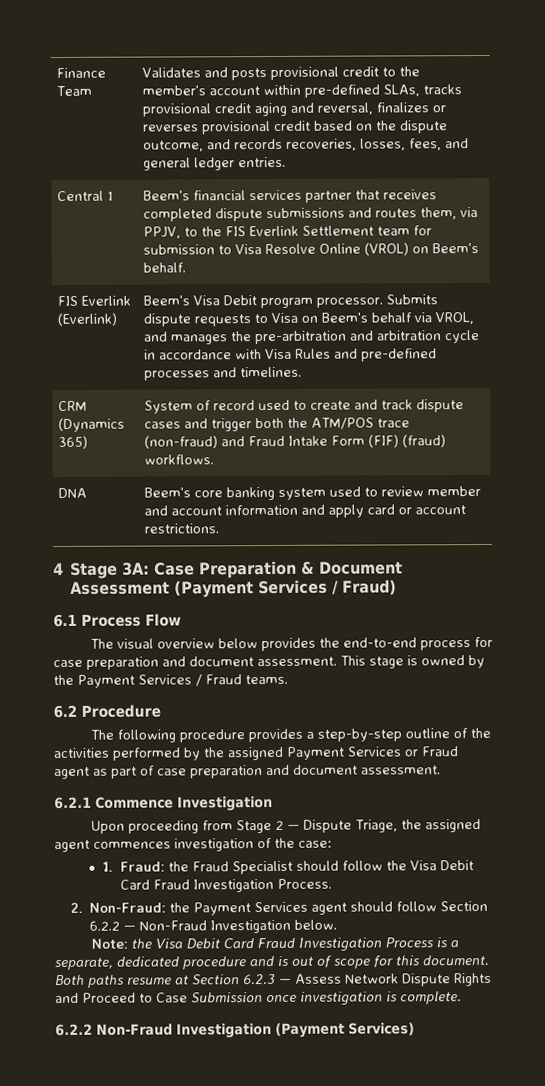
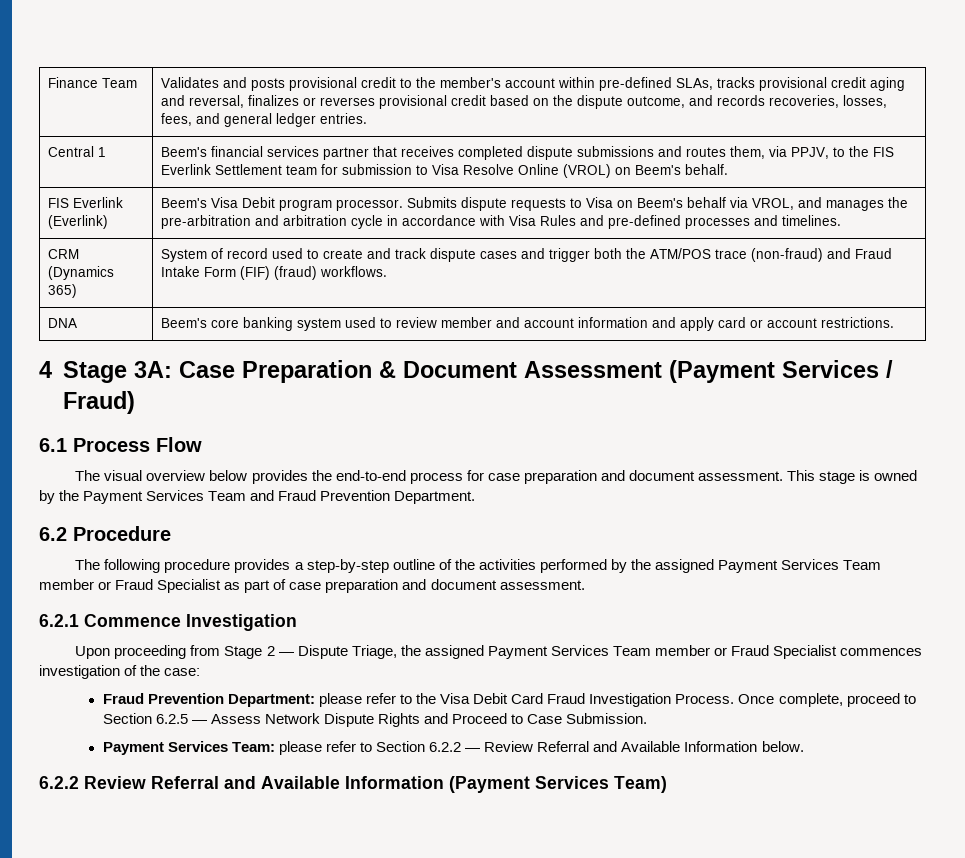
- This stage is owned by the Payment Services / Fraud teams.
+ This stage is owned by the Payment Services Team and Fraud Prevention Department.
- The following procedure provides a step-by-step outline of the activities performed by the assigned Payment Services or Fraud agent as part of case preparation and document assessment.
+ The following procedure provides a step-by-step outline of the activities performed by the assigned Payment Services Team member or Fraud Specialist as part of case preparation and document assessment.
- Upon proceeding from Stage 2 — Dispute Triage, the assigned agent commences investigation of the case:
+ Upon proceeding from Stage 2 — Dispute Triage, the assigned Payment Services Team member or Fraud Specialist commences investigation of the case:
- 1. Fraud: the Fraud Specialist should follow the Visa Debit Card Fraud Investigation Process.
- 2. Non-Fraud: the Payment Services agent should follow Section 6.2.2 — Non-Fraud Investigation below.
- Note: the Visa Debit Card Fraud Investigation Process is a separate, dedicated procedure and is out of scope for this document. Both paths resume at Section 6.2.3 — Assess Network Dispute Rights and Proceed to Case Submission once investigation is complete.
- 6.2.2 Non-Fraud Investigation (Payment Services)
+ Fraud Prevention Department: please refer to the Visa Debit Card Fraud Investigation Process. Once complete, proceed to Section 6.2.5 — Assess Network Dispute Rights and Proceed to Case Submission.
+ Payment Services Team: please refer to Section 6.2.2 — Review Referral and Available Information below.
+ 6.2.2 Review Referral and Available Information (Payment Services Team)

